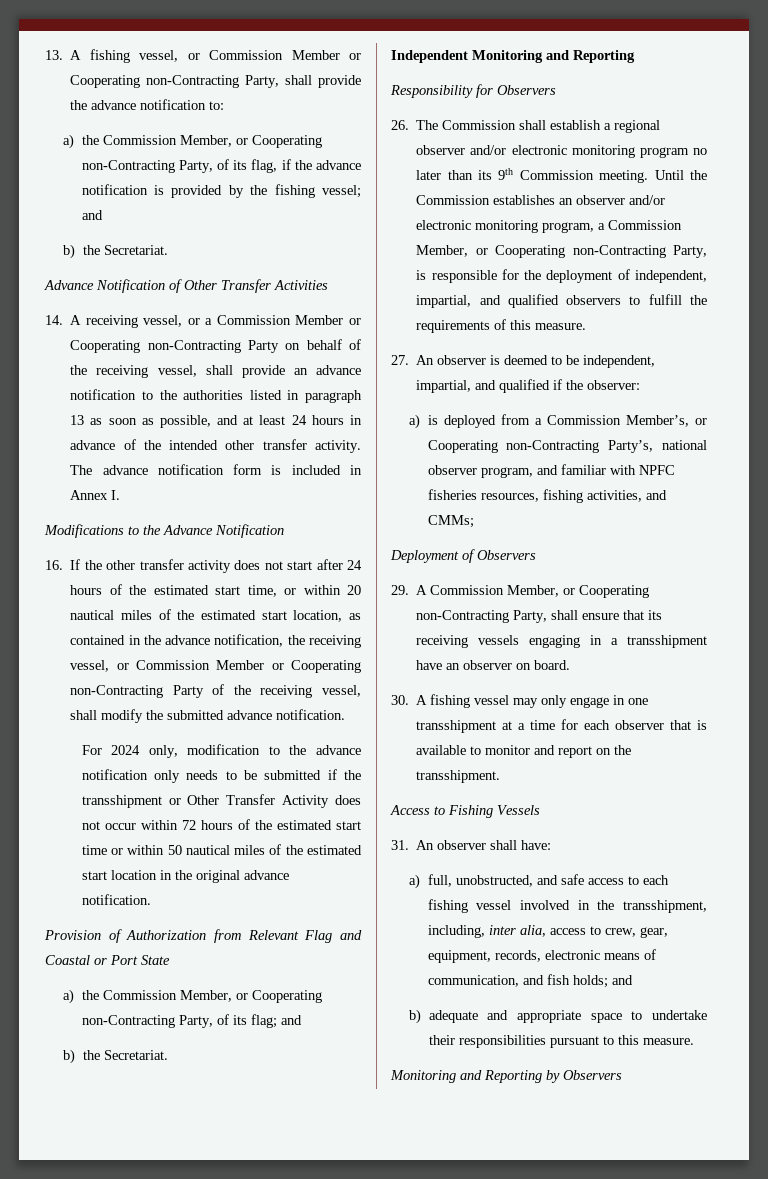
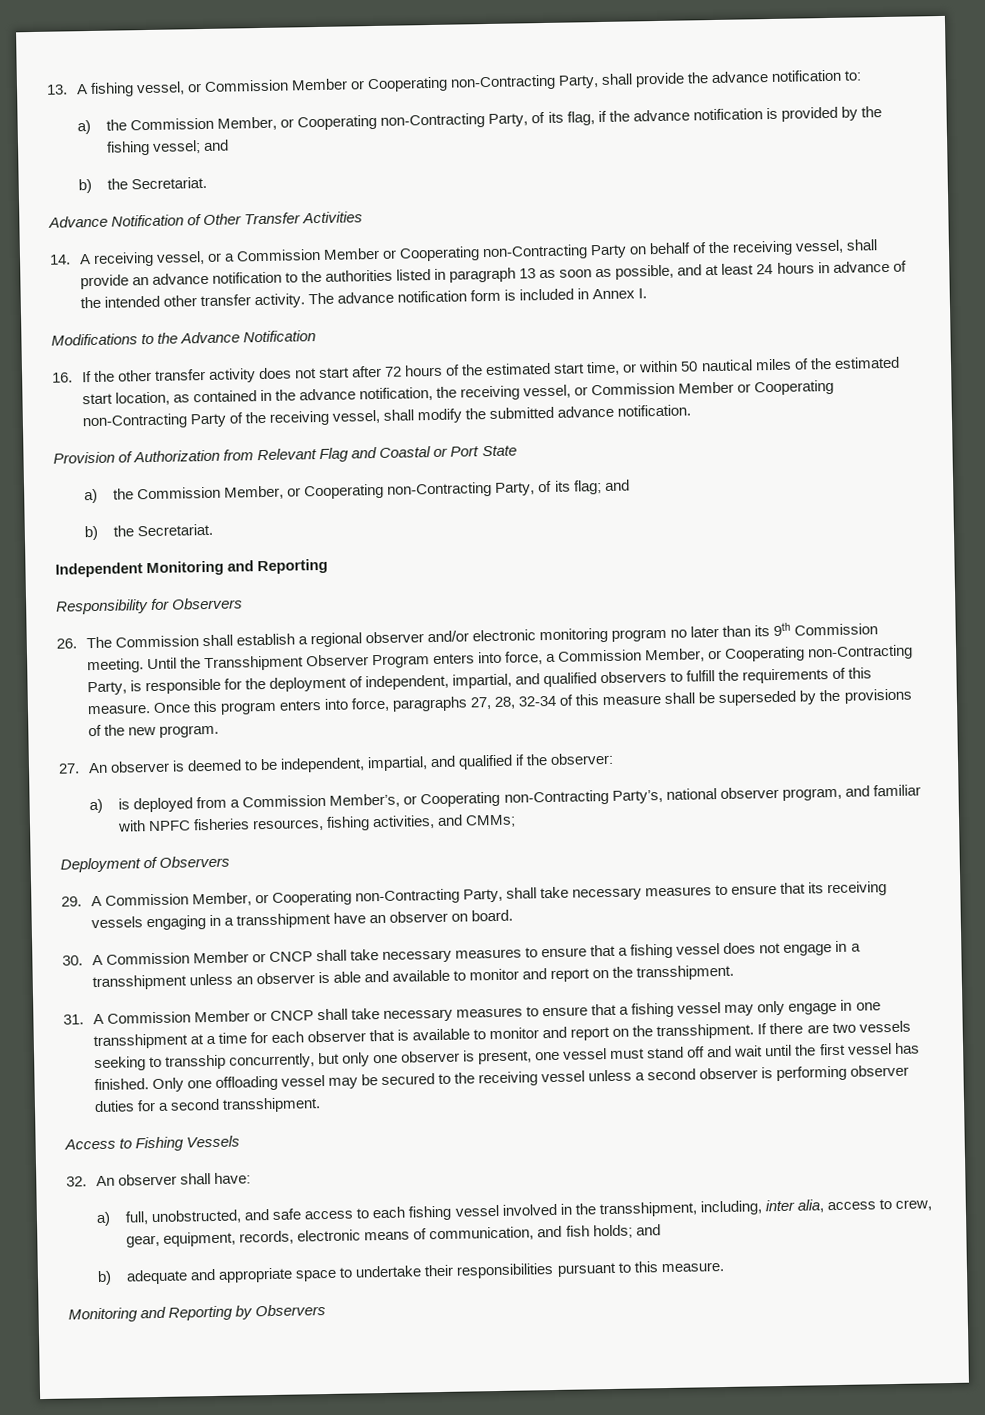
- 16. If the other transfer activity does not start after 24 hours of the estimated start time, or within 20 nautical miles of the estimated start location, as contained in the advance notification, the receiving vessel, or Commission Member or Cooperating non-Contracting Party of the receiving vessel, shall modify the submitted advance notification.
+ 16. If the other transfer activity does not start after 72 hours of the estimated start time, or within 50 nautical miles of the estimated start location, as contained in the advance notification, the receiving vessel, or Commission Member or Cooperating non-Contracting Party of the receiving vessel, shall modify the submitted advance notification.
- For 2024 only, modification to the advance notification only needs to be submitted if the transshipment or Other Transfer Activity does not occur within 72 hours of the estimated start time or within 50 nautical miles of the estimated start location in the original advance notification.
- Until the Commission establishes an observer and/or electronic monitoring program, a Commission Member, or Cooperating non-Contracting Party, is responsible for the deployment of independent, impartial, and qualified observers to fulfill the requirements of this measure.
+ Until the Transshipment Observer Program enters into force, a Commission Member, or Cooperating non-Contracting Party, is responsible for the deployment of independent, impartial, and qualified observers to fulfill the requirements of this measure. Once this program enters into force, paragraphs 27, 28, 32-34 of this measure shall be superseded by the provisions of the new program.
- 29. A Commission Member, or Cooperating non-Contracting Party, shall ensure that its receiving vessels engaging in a transshipment have an observer on board.
+ 29. A Commission Member, or Cooperating non-Contracting Party, shall take necessary measures to ensure that its receiving vessels engaging in a transshipment have an observer on board.
- 30. A fishing vessel may only engage in one transshipment at a time for each observer that is available to monitor and report on the transshipment.
+ 30. A Commission Member or CNCP shall take necessary measures to ensure that a fishing vessel does not engage in a transshipment unless an observer is able and available to monitor and report on the transshipment.
+ 31. A Commission Member or CNCP shall take necessary measures to ensure that a fishing vessel may only engage in one transshipment at a time for each observer that is available to monitor and report on the transshipment. If there are two vessels seeking to transship concurrently, but only one observer is present, one vessel must stand off and wait until the first vessel has finished. Only one offloading vessel may be secured to the receiving vessel unless a second observer is performing observer duties for a second transshipment.
- 31. An observer shall have:
+ 32. An observer shall have:

